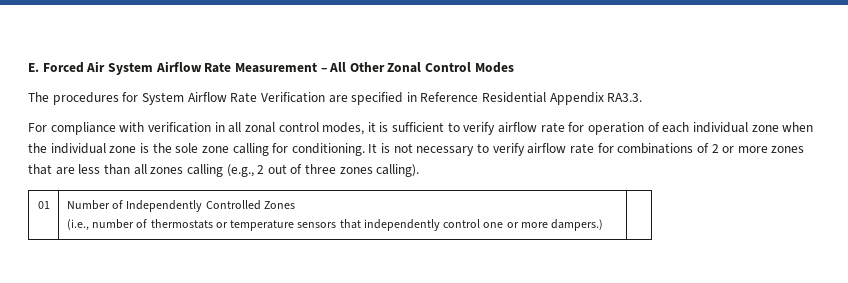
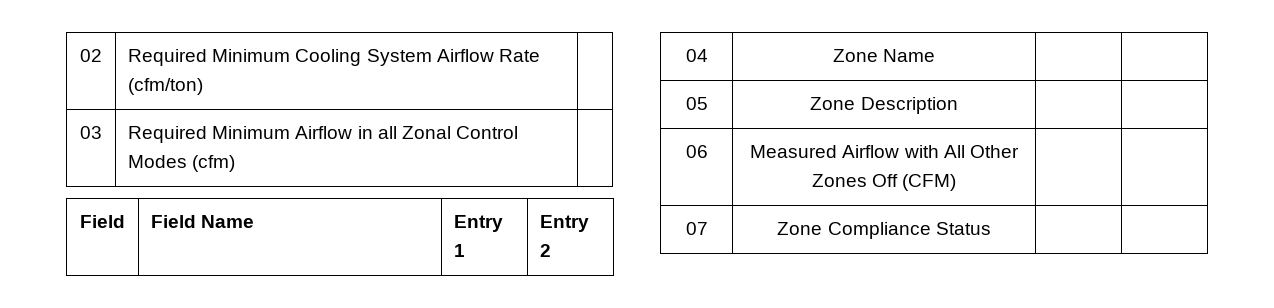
- E. Forced Air System Airflow Rate Measurement – All Other Zonal Control Modes
- The procedures for System Airflow Rate Verification are specified in Reference Residential Appendix RA3.3.
- For compliance with verification in all zonal control modes, it is sufficient to verify airflow rate for operation of each individual zone when the individual zone is the sole zone calling for conditioning. It is not necessary to verify airflow rate for combinations of 2 or more zones that are less than all zones calling (e.g., 2 out of three zones calling).
- 01 | Number of Independently Controlled Zones
- (i.e., number of thermostats or temperature sensors that independently control one or more dampers.) |
+ 02 | Required Minimum Cooling System Airflow Rate (cfm/ton) |
+ 03 | Required Minimum Airflow in all Zonal Control Modes (cfm) |
+ Field | Field Name | Entry 1 | Entry 2
+ 04 | Zone Name | |
+ 05 | Zone Description | |
+ 06 | Measured Airflow with All Other Zones Off (CFM) | |
+ 07 | Zone Compliance Status | |

